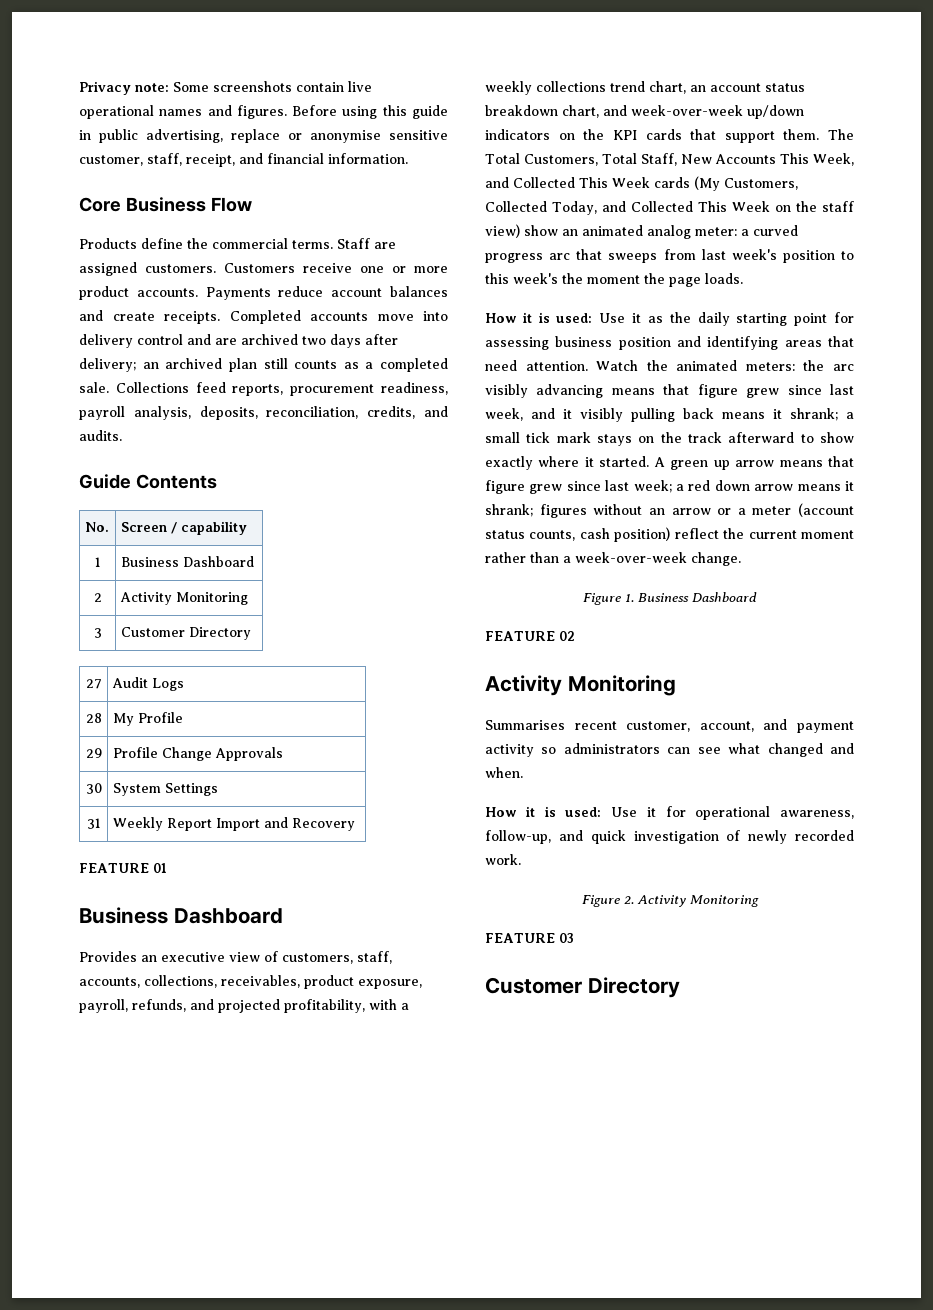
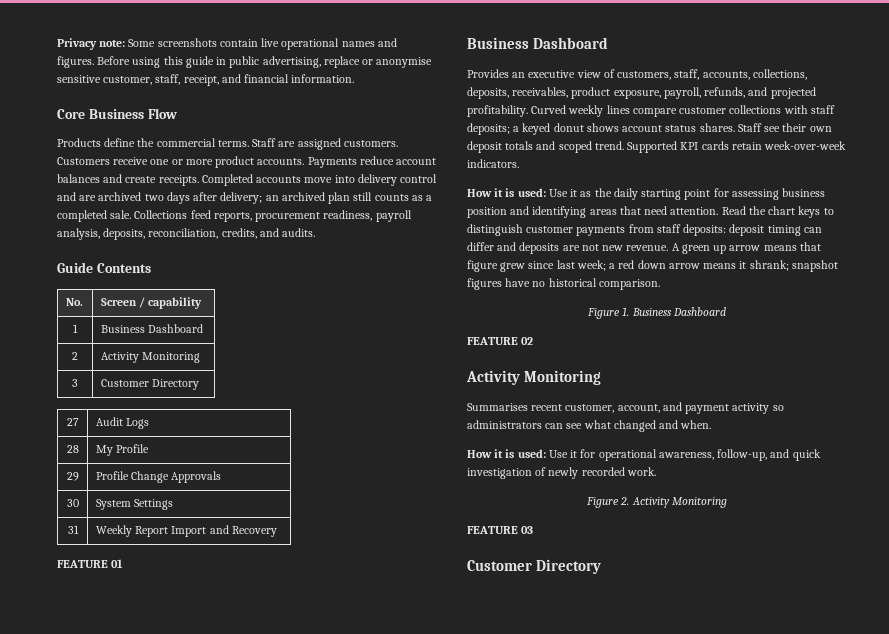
- Provides an executive view of customers, staff, accounts, collections, receivables, product exposure, payroll, refunds, and projected profitability, with a weekly collections trend chart, an account status breakdown chart, and week-over-week up/down indicators on the KPI cards that support them. The Total Customers, Total Staff, New Accounts This Week, and Collected This Week cards (My Customers, Collected Today, and Collected This Week on the staff view) show an animated analog meter: a curved progress arc that sweeps from last week's position to this week's the moment the page loads.
+ Provides an executive view of customers, staff, accounts, collections, deposits, receivables, product exposure, payroll, refunds, and projected profitability. Curved weekly lines compare customer collections with staff deposits; a keyed donut shows account status shares. Staff see their own deposit totals and scoped trend. Supported KPI cards retain week-over-week indicators.
- Watch the animated meters: the arc visibly advancing means that figure grew since last week, and it visibly pulling back means it shrank; a small tick mark stays on the track afterward to show exactly where it started.
+ Read the chart keys to distinguish customer payments from staff deposits: deposit timing can differ and deposits are not new revenue.
- A green up arrow means that figure grew since last week; a red down arrow means it shrank; figures without an arrow or a meter (account status counts, cash position) reflect the current moment rather than a week-over-week change.
+ A green up arrow means that figure grew since last week; a red down arrow means it shrank; snapshot figures have no historical comparison.

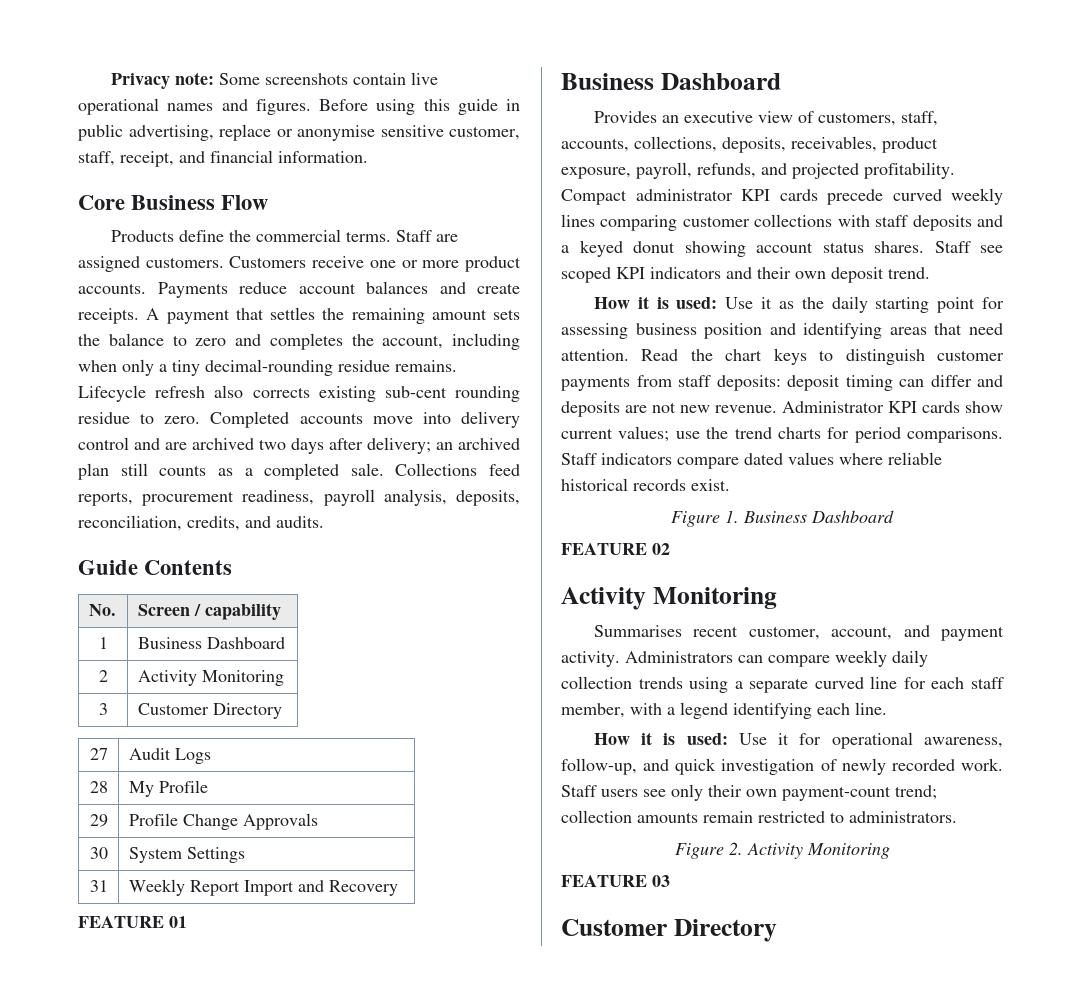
+ A payment that settles the remaining amount sets the balance to zero and completes the account, including when only a tiny decimal-rounding residue remains. Lifecycle refresh also corrects existing sub-cent rounding residue to zero.
- Curved weekly lines compare customer collections with staff deposits; a keyed donut shows account status shares.
+ Compact administrator KPI cards precede curved weekly lines comparing customer collections with staff deposits and a keyed donut showing account status shares.
- Staff see their own deposit totals and scoped trend. Supported KPI cards retain week-over-week indicators.
+ Staff see scoped KPI indicators and their own deposit trend.
- A green up arrow means that figure grew since last week; a red down arrow means it shrank; snapshot figures have no historical comparison.
+ Administrator KPI cards show current values; use the trend charts for period comparisons. Staff indicators compare dated values where reliable historical records exist.
- Summarises recent customer, account, and payment activity so administrators can see what changed and when.
+ Summarises recent customer, account, and payment activity. Administrators can compare weekly daily collection trends using a separate curved line for each staff member, with a legend identifying each line.
+ Staff users see only their own payment-count trend; collection amounts remain restricted to administrators.

